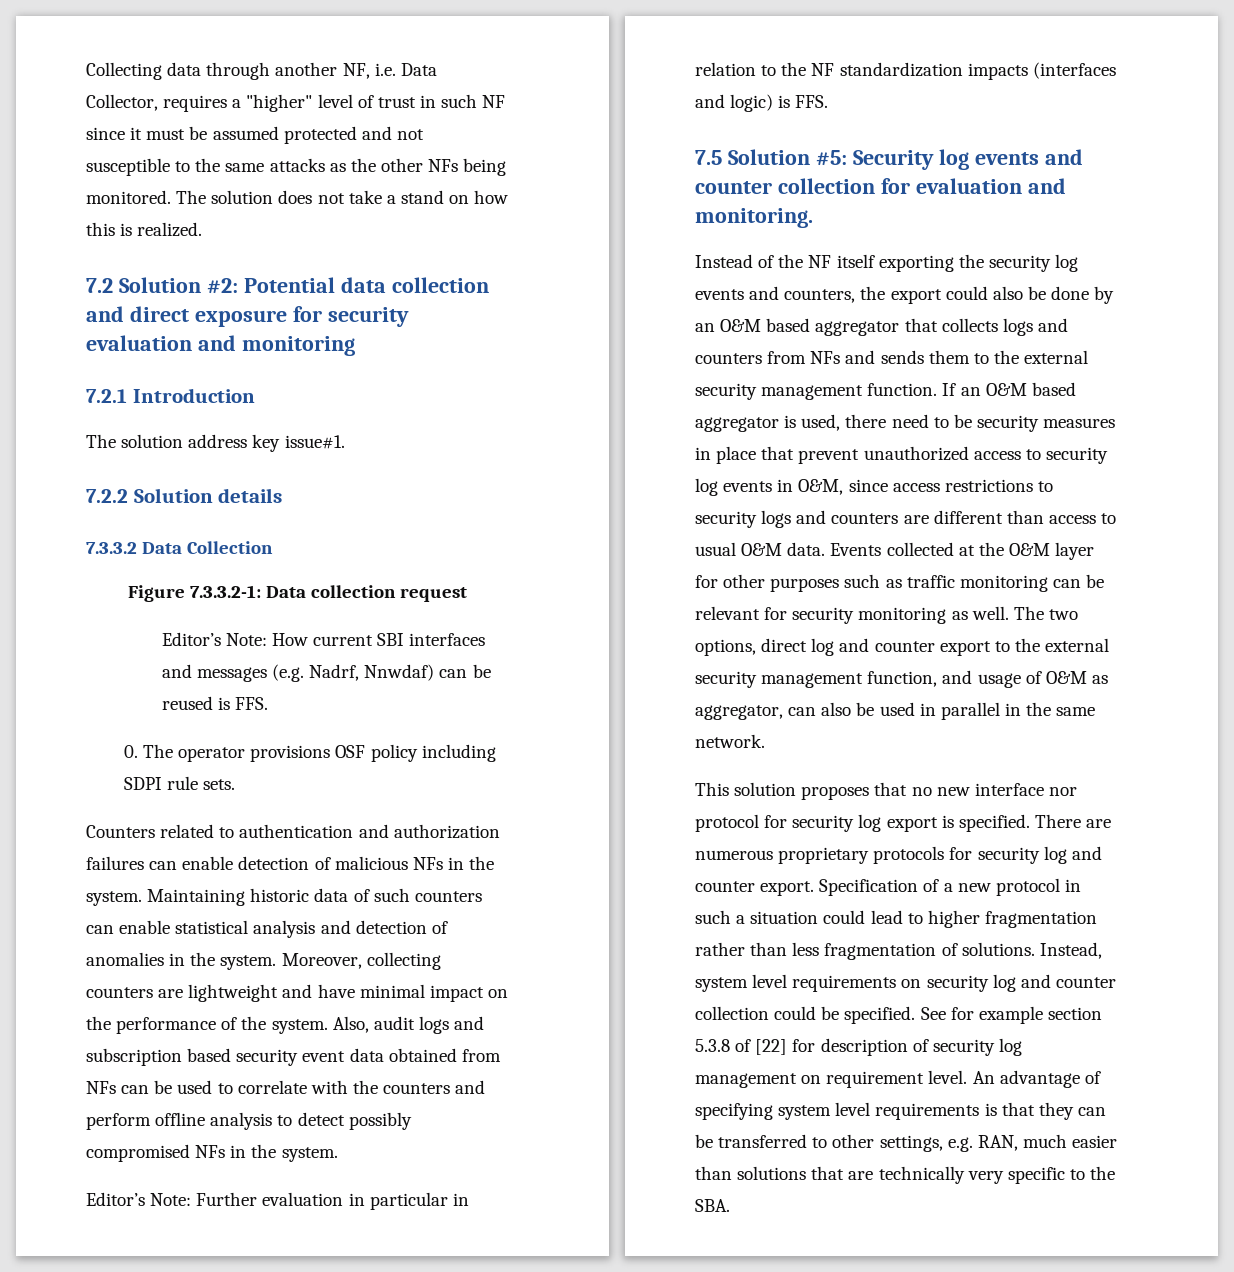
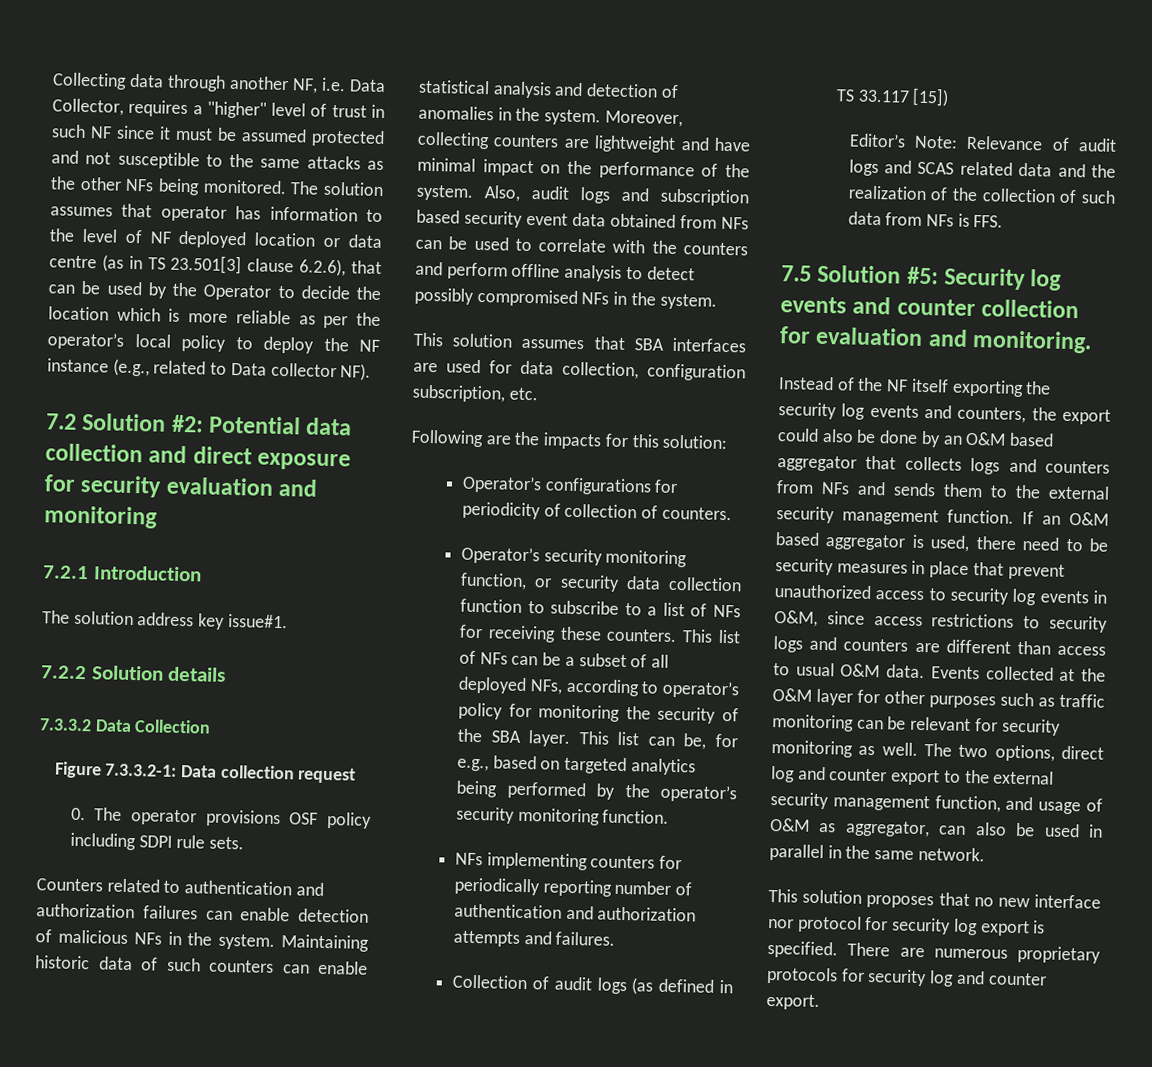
- The solution does not take a stand on how this is realized.
+ The solution assumes that operator has information to the level of NF deployed location or data centre (as in TS 23.501[3] clause 6.2.6), that can be used by the Operator to decide the location which is more reliable as per the operator’s local policy to deploy the NF instance (e.g., related to Data collector NF).
- Editor’s Note: How current SBI interfaces and messages (e.g. Nadrf, Nnwdaf) can be reused is FFS.
- Editor’s Note: Further evaluation in particular in relation to the NF standardization impacts (interfaces and logic) is FFS.
+ This solution assumes that SBA interfaces are used for data collection, configuration subscription, etc.
+ Following are the impacts for this solution:
+ Operator’s configurations for periodicity of collection of counters.
+ Operator’s security monitoring function, or security data collection function to subscribe to a list of NFs for receiving these counters. This list of NFs can be a subset of all deployed NFs, according to operator’s policy for monitoring the security of the SBA layer. This list can be, for e.g., based on targeted analytics being performed by the operator’s security monitoring function.
+ NFs implementing counters for periodically reporting number of authentication and authorization attempts and failures.
+ Collection of audit logs (as defined in TS 33.117 [15])
+ Editor’s Note: Relevance of audit logs and SCAS related data and the realization of the collection of such data from NFs is FFS.
- Specification of a new protocol in such a situation could lead to higher fragmentation rather than less fragmentation of solutions. Instead, system level requirements on security log and counter collection could be specified. See for example section 5.3.8 of [22] for description of security log management on requirement level. An advantage of specifying system level requirements is that they can be transferred to other settings, e.g. RAN, much easier than solutions that are technically very specific to the SBA.

